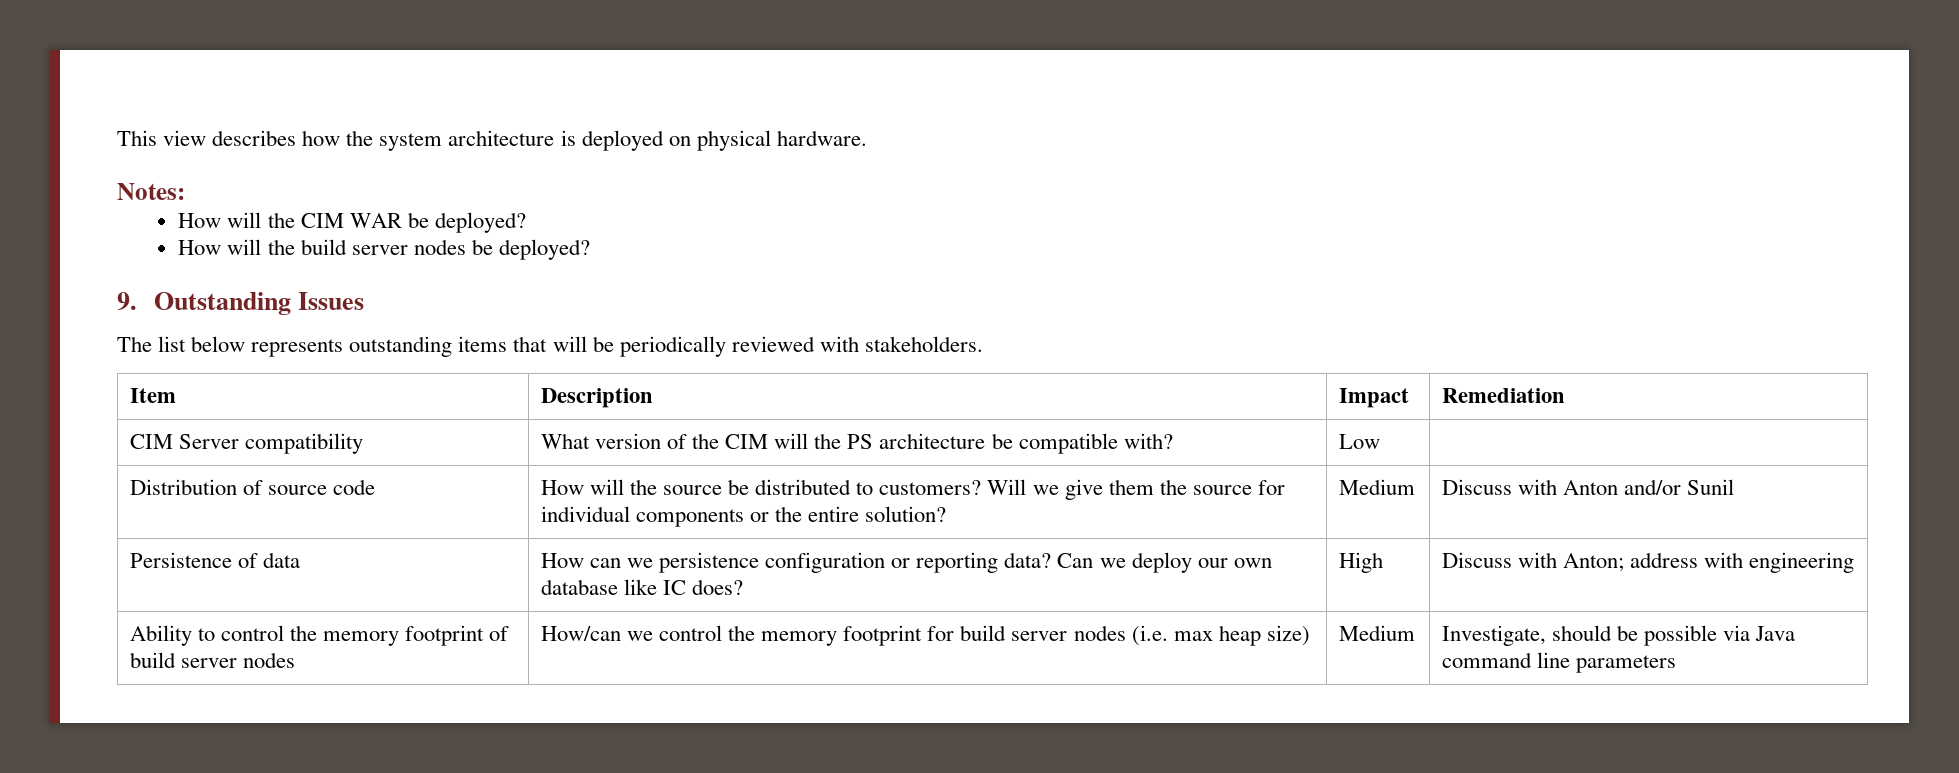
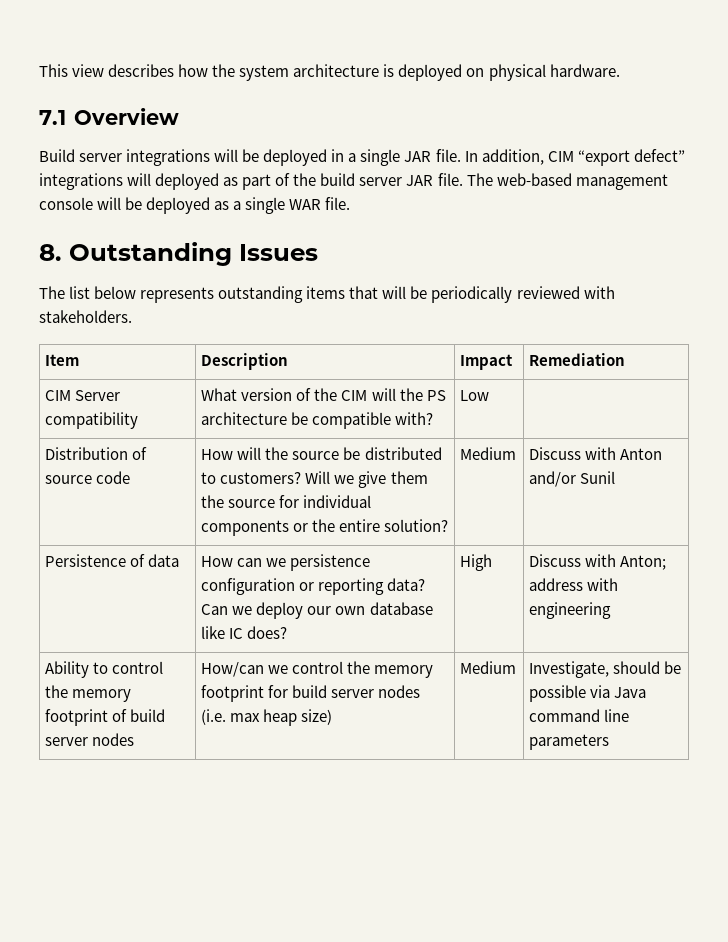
- Notes:
- How will the CIM WAR be deployed?
- How will the build server nodes be deployed?
- 9. Outstanding Issues
+ 7.1 Overview
+ Build server integrations will be deployed in a single JAR file. In addition, CIM “export defect” integrations will deployed as part of the build server JAR file. The web-based management console will be deployed as a single WAR file.
+ 8. Outstanding Issues

